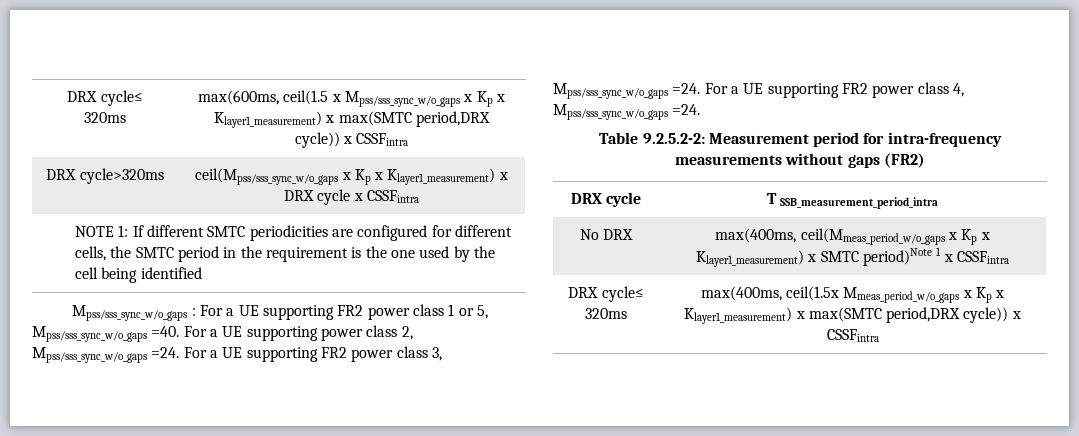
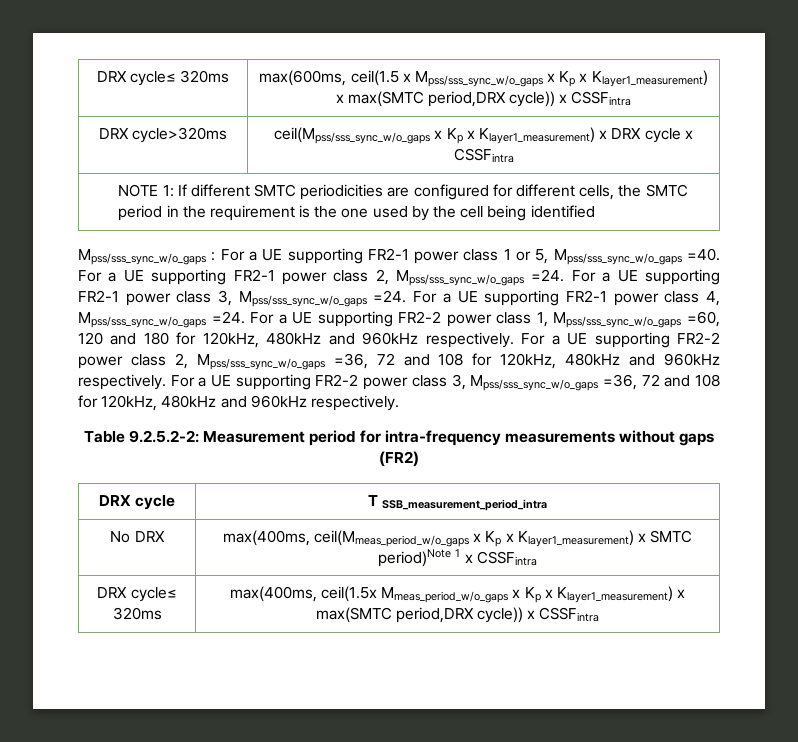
- Mpss/sss_sync_w/o_gaps : For a UE supporting FR2 power class 1 or 5, Mpss/sss_sync_w/o_gaps =40.
+ Mpss/sss_sync_w/o_gaps : For a UE supporting FR2-1 power class 1 or 5, Mpss/sss_sync_w/o_gaps =40.
- For a UE supporting power class 2, Mpss/sss_sync_w/o_gaps =24.
+ For a UE supporting FR2-1 power class 2, Mpss/sss_sync_w/o_gaps =24.
- For a UE supporting FR2 power class 3, Mpss/sss_sync_w/o_gaps =24.
+ For a UE supporting FR2-1 power class 3, Mpss/sss_sync_w/o_gaps =24.
- For a UE supporting FR2 power class 4, Mpss/sss_sync_w/o_gaps =24.
+ For a UE supporting FR2-1 power class 4, Mpss/sss_sync_w/o_gaps =24. For a UE supporting FR2-2 power class 1, Mpss/sss_sync_w/o_gaps =60, 120 and 180 for 120kHz, 480kHz and 960kHz respectively. For a UE supporting FR2-2 power class 2, Mpss/sss_sync_w/o_gaps =36, 72 and 108 for 120kHz, 480kHz and 960kHz respectively. For a UE supporting FR2-2 power class 3, Mpss/sss_sync_w/o_gaps =36, 72 and 108 for 120kHz, 480kHz and 960kHz respectively.

